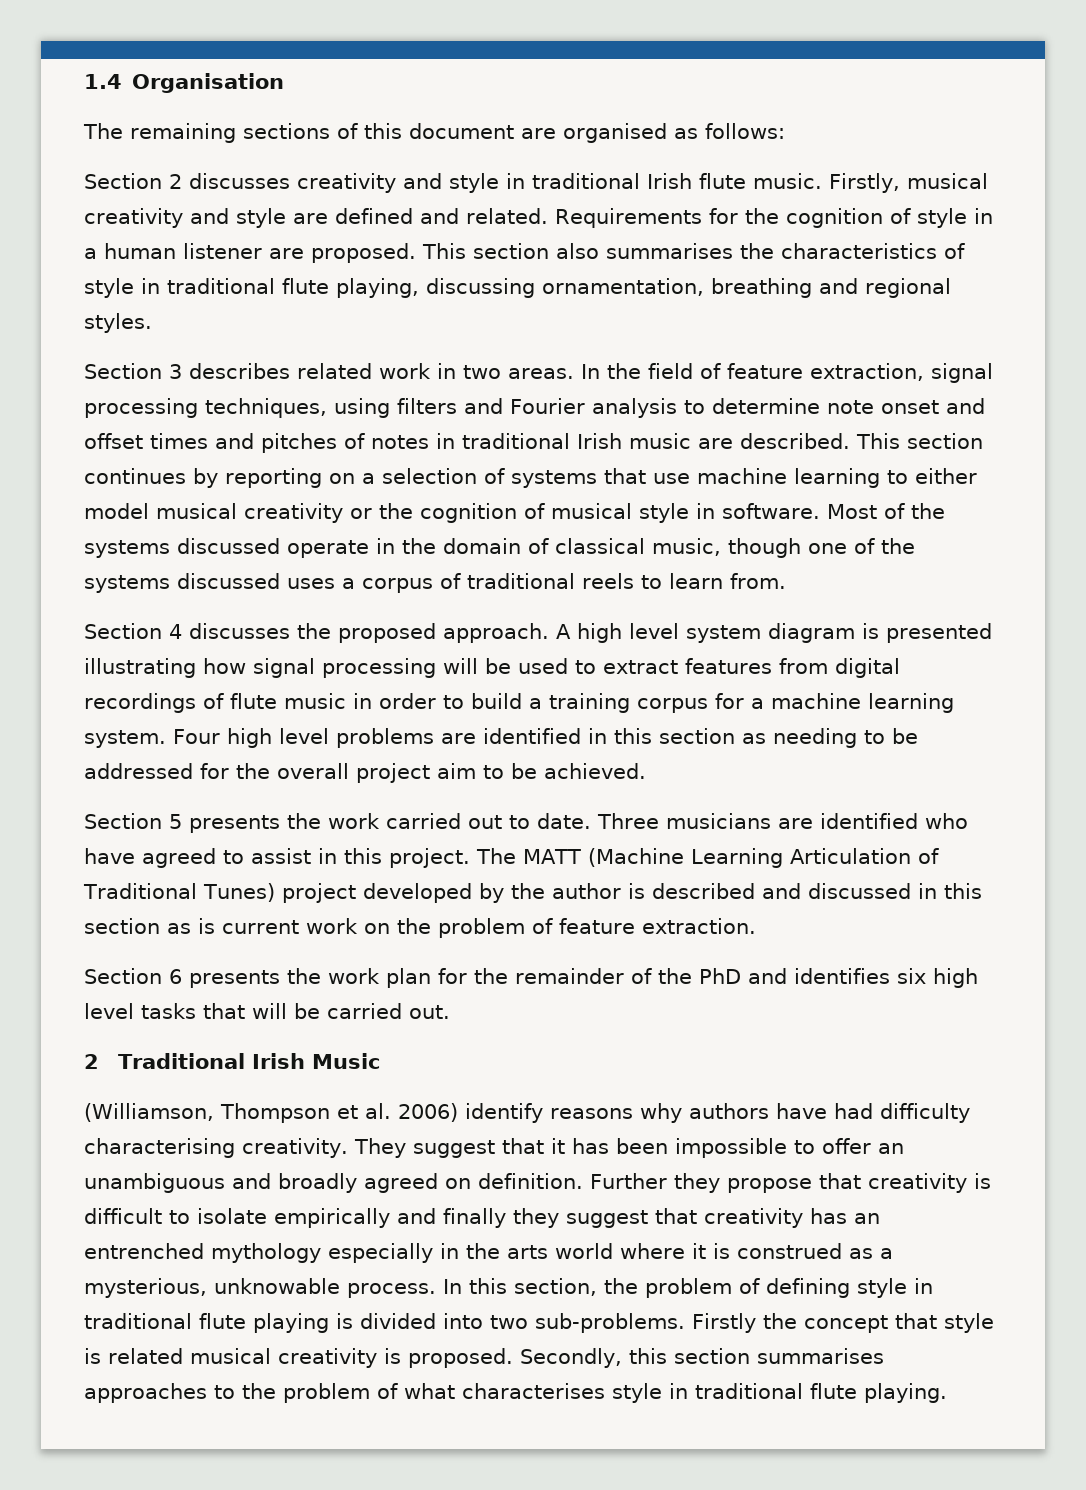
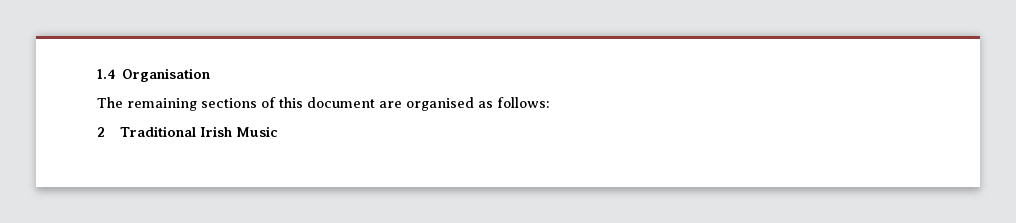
- Section 2 discusses creativity and style in traditional Irish flute music. Firstly, musical creativity and style are defined and related. Requirements for the cognition of style in a human listener are proposed. This section also summarises the characteristics of style in traditional flute playing, discussing ornamentation, breathing and regional styles.
- Section 3 describes related work in two areas. In the field of feature extraction, signal processing techniques, using filters and Fourier analysis to determine note onset and offset times and pitches of notes in traditional Irish music are described. This section continues by reporting on a selection of systems that use machine learning to either model musical creativity or the cognition of musical style in software. Most of the systems discussed operate in the domain of classical music, though one of the systems discussed uses a corpus of traditional reels to learn from.
- Section 4 discusses the proposed approach. A high level system diagram is presented illustrating how signal processing will be used to extract features from digital recordings of flute music in order to build a training corpus for a machine learning system. Four high level problems are identified in this section as needing to be addressed for the overall project aim to be achieved.
- Section 5 presents the work carried out to date. Three musicians are identified who have agreed to assist in this project. The MATT (Machine Learning Articulation of Traditional Tunes) project developed by the author is described and discussed in this section as is current work on the problem of feature extraction.
- Section 6 presents the work plan for the remainder of the PhD and identifies six high level tasks that will be carried out.
  2 Traditional Irish Music
- (Williamson, Thompson et al. 2006) identify reasons why authors have had difficulty characterising creativity. They suggest that it has been impossible to offer an unambiguous and broadly agreed on definition. Further they propose that creativity is difficult to isolate empirically and finally they suggest that creativity has an entrenched mythology especially in the arts world where it is construed as a mysterious, unknowable process. In this section, the problem of defining style in traditional flute playing is divided into two sub-problems. Firstly the concept that style is related musical creativity is proposed. Secondly, this section summarises approaches to the problem of what characterises style in traditional flute playing.

